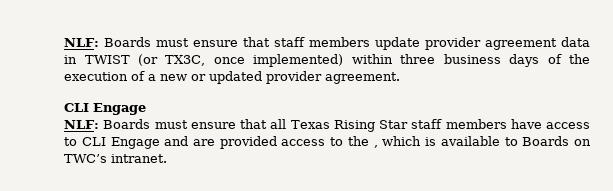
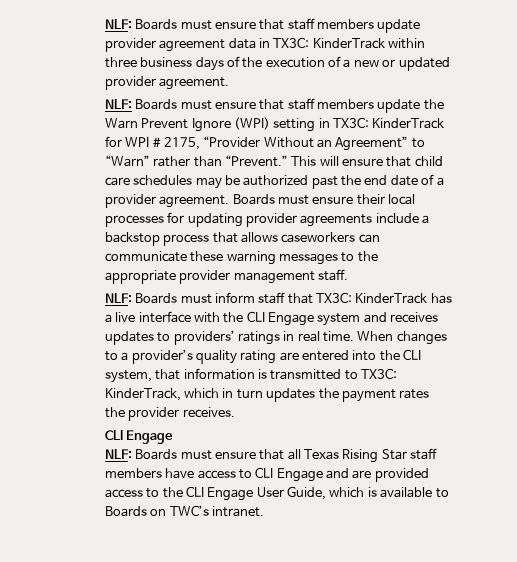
- NLF: Boards must ensure that staff members update provider agreement data in TWIST (or TX3C, once implemented) within three business days of the execution of a new or updated provider agreement.
+ NLF: Boards must ensure that staff members update provider agreement data in TX3C: KinderTrack within three business days of the execution of a new or updated provider agreement.
+ NLF: Boards must ensure that staff members update the Warn Prevent Ignore (WPI) setting in TX3C: KinderTrack for WPI # 2175, “Provider Without an Agreement” to “Warn” rather than “Prevent.” This will ensure that child care schedules may be authorized past the end date of a provider agreement. Boards must ensure their local processes for updating provider agreements include a backstop process that allows caseworkers can communicate these warning messages to the appropriate provider management staff.
+ NLF: Boards must inform staff that TX3C: KinderTrack has a live interface with the CLI Engage system and receives updates to providers’ ratings in real time. When changes to a provider’s quality rating are entered into the CLI system, that information is transmitted to TX3C: KinderTrack, which in turn updates the payment rates the provider receives.
- NLF: Boards must ensure that all Texas Rising Star staff members have access to CLI Engage and are provided access to the , which is available to Boards on TWC’s intranet.
+ NLF: Boards must ensure that all Texas Rising Star staff members have access to CLI Engage and are provided access to the CLI Engage User Guide, which is available to Boards on TWC’s intranet.

